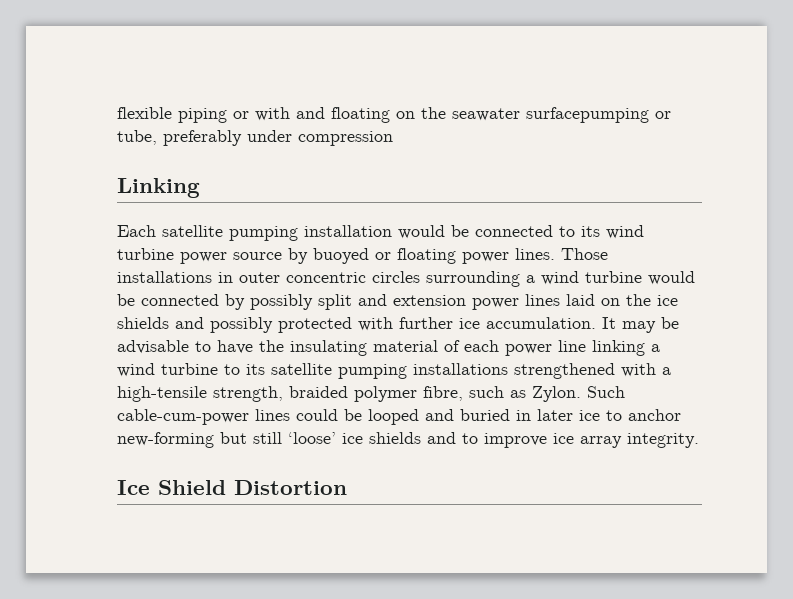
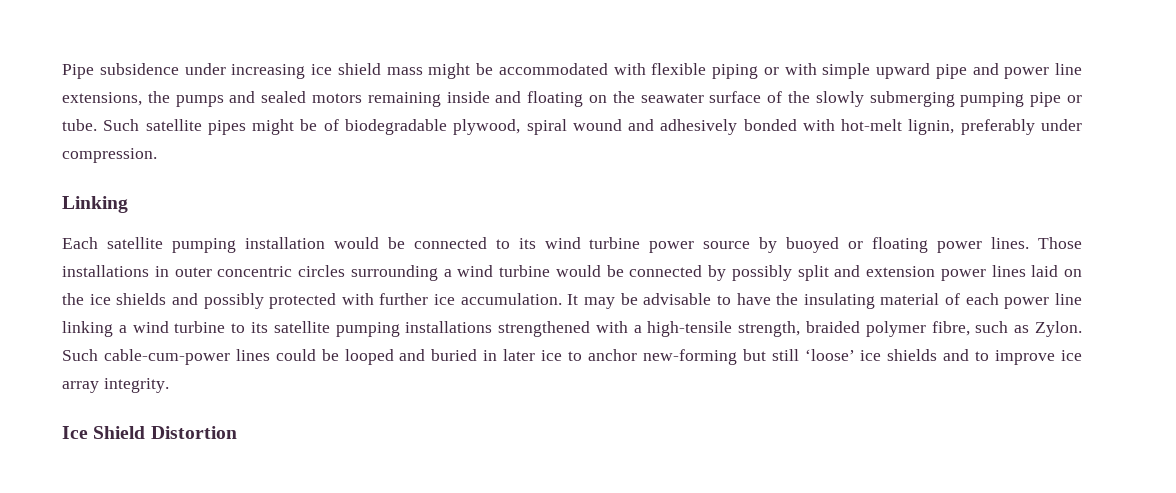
- flexible piping or with and floating on the seawater surfacepumping or tube, preferably under compression
+ Pipe subsidence under increasing ice shield mass might be accommodated with flexible piping or with simple upward pipe and power line extensions, the pumps and sealed motors remaining inside and floating on the seawater surface of the slowly submerging pumping pipe or tube. Such satellite pipes might be of biodegradable plywood, spiral wound and adhesively bonded with hot-melt lignin, preferably under compression.

